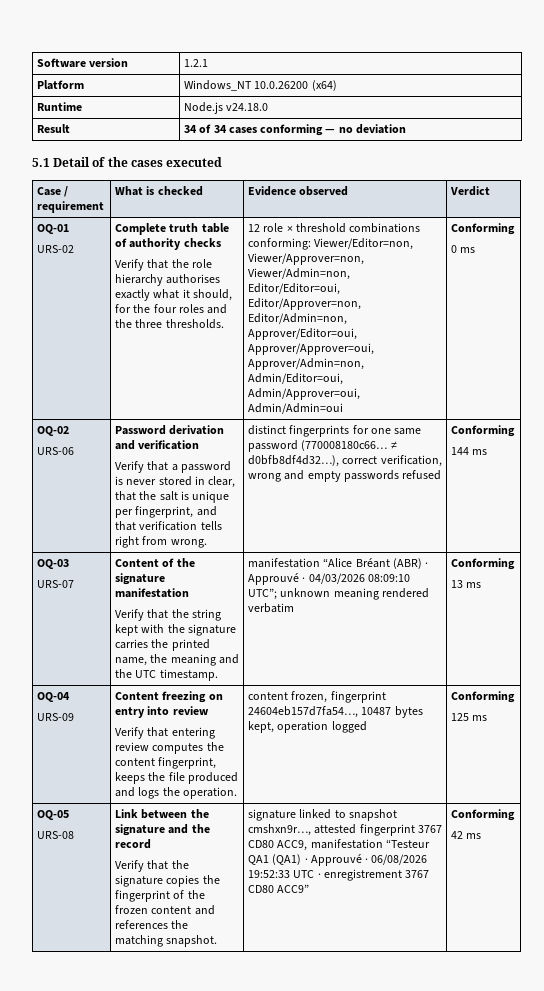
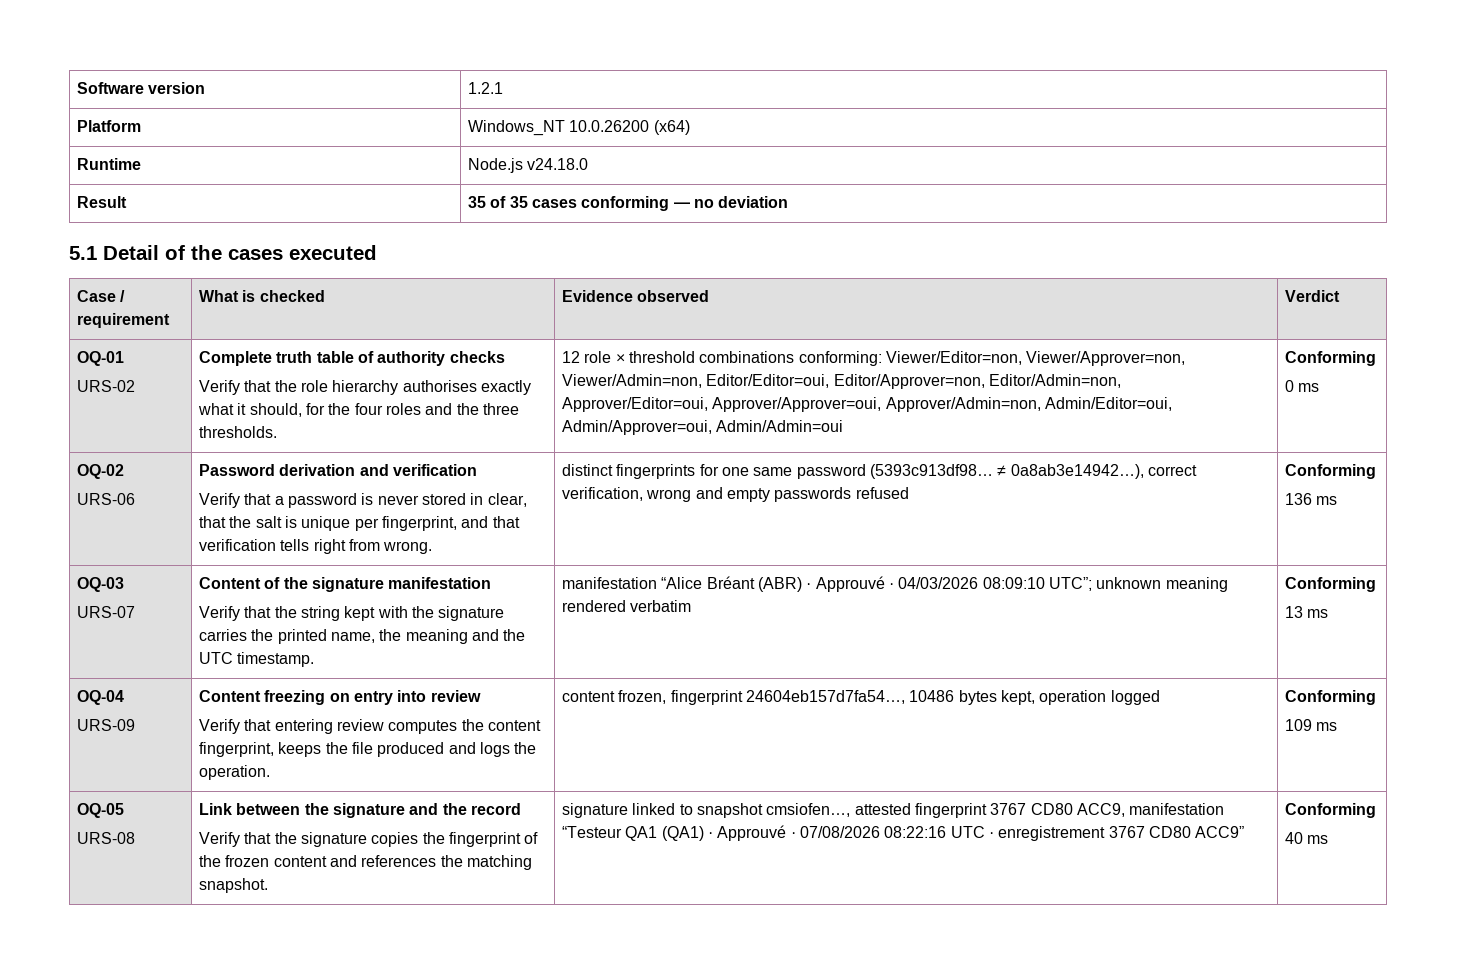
- Result | 34 of 34 cases conforming — no deviation
+ Result | 35 of 35 cases conforming — no deviation
- distinct fingerprints for one same password (770008180c66… ≠ d0bfb8df4d32…), correct verification, wrong and empty passwords refused
+ distinct fingerprints for one same password (5393c913df98… ≠ 0a8ab3e14942…), correct verification, wrong and empty passwords refused
- 144 ms
+ 136 ms
  OQ-04
  URS-09 | Content freezing on entry into review
- Verify that entering review computes the content fingerprint, keeps the file produced and logs the operation. | content frozen, fingerprint 24604eb157d7fa54…, 10487 bytes kept, operation logged | Conforming
- 125 ms
+ Verify that entering review computes the content fingerprint, keeps the file produced and logs the operation. | content frozen, fingerprint 24604eb157d7fa54…, 10486 bytes kept, operation logged | Conforming
+ 109 ms
- signature linked to snapshot cmshxn9r…, attested fingerprint 3767 CD80 ACC9, manifestation “Testeur QA1 (QA1) · Approuvé · 06/08/2026 19:52:33 UTC · enregistrement 3767 CD80 ACC9”
+ signature linked to snapshot cmsiofen…, attested fingerprint 3767 CD80 ACC9, manifestation “Testeur QA1 (QA1) · Approuvé · 07/08/2026 08:22:16 UTC · enregistrement 3767 CD80 ACC9”
- 42 ms
+ 40 ms

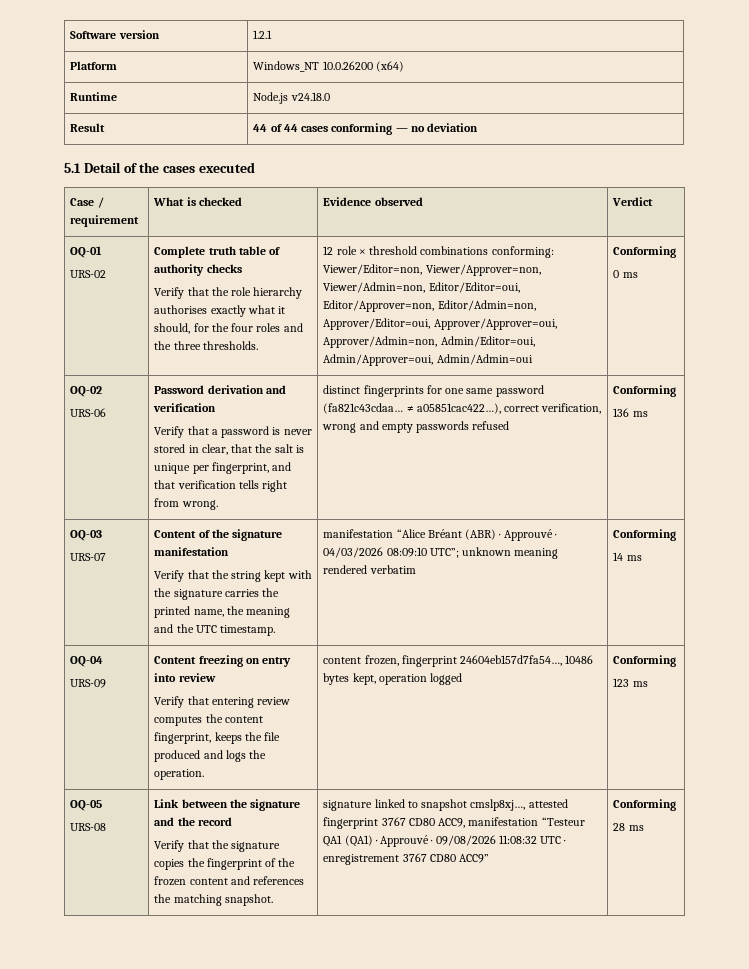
- Result | 35 of 35 cases conforming — no deviation
+ Result | 44 of 44 cases conforming — no deviation
- distinct fingerprints for one same password (5393c913df98… ≠ 0a8ab3e14942…), correct verification, wrong and empty passwords refused
+ distinct fingerprints for one same password (fa821c43cdaa… ≠ a05851cac422…), correct verification, wrong and empty passwords refused
- 13 ms
+ 14 ms
  OQ-04
  URS-09 | Content freezing on entry into review
  Verify that entering review computes the content fingerprint, keeps the file produced and logs the operation. | content frozen, fingerprint 24604eb157d7fa54…, 10486 bytes kept, operation logged | Conforming
- 109 ms
+ 123 ms
- signature linked to snapshot cmsiofen…, attested fingerprint 3767 CD80 ACC9, manifestation “Testeur QA1 (QA1) · Approuvé · 07/08/2026 08:22:16 UTC · enregistrement 3767 CD80 ACC9”
+ signature linked to snapshot cmslp8xj…, attested fingerprint 3767 CD80 ACC9, manifestation “Testeur QA1 (QA1) · Approuvé · 09/08/2026 11:08:32 UTC · enregistrement 3767 CD80 ACC9”
- 40 ms
+ 28 ms

